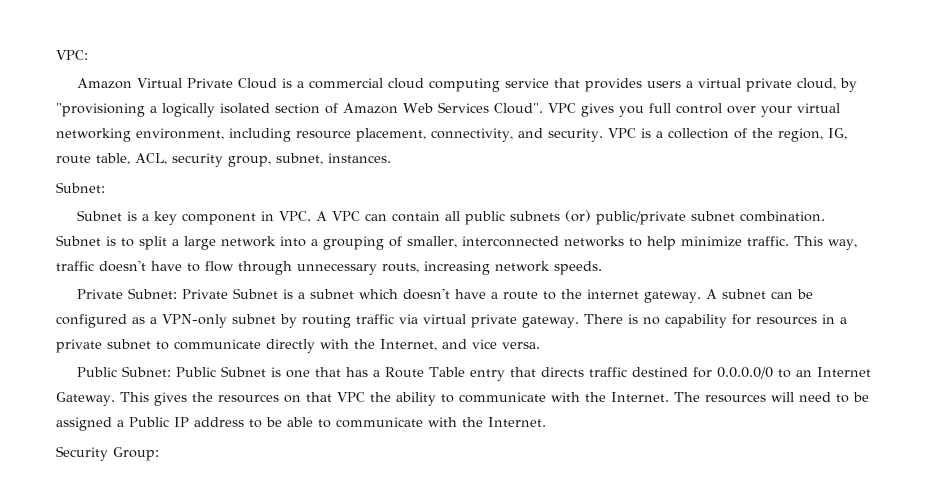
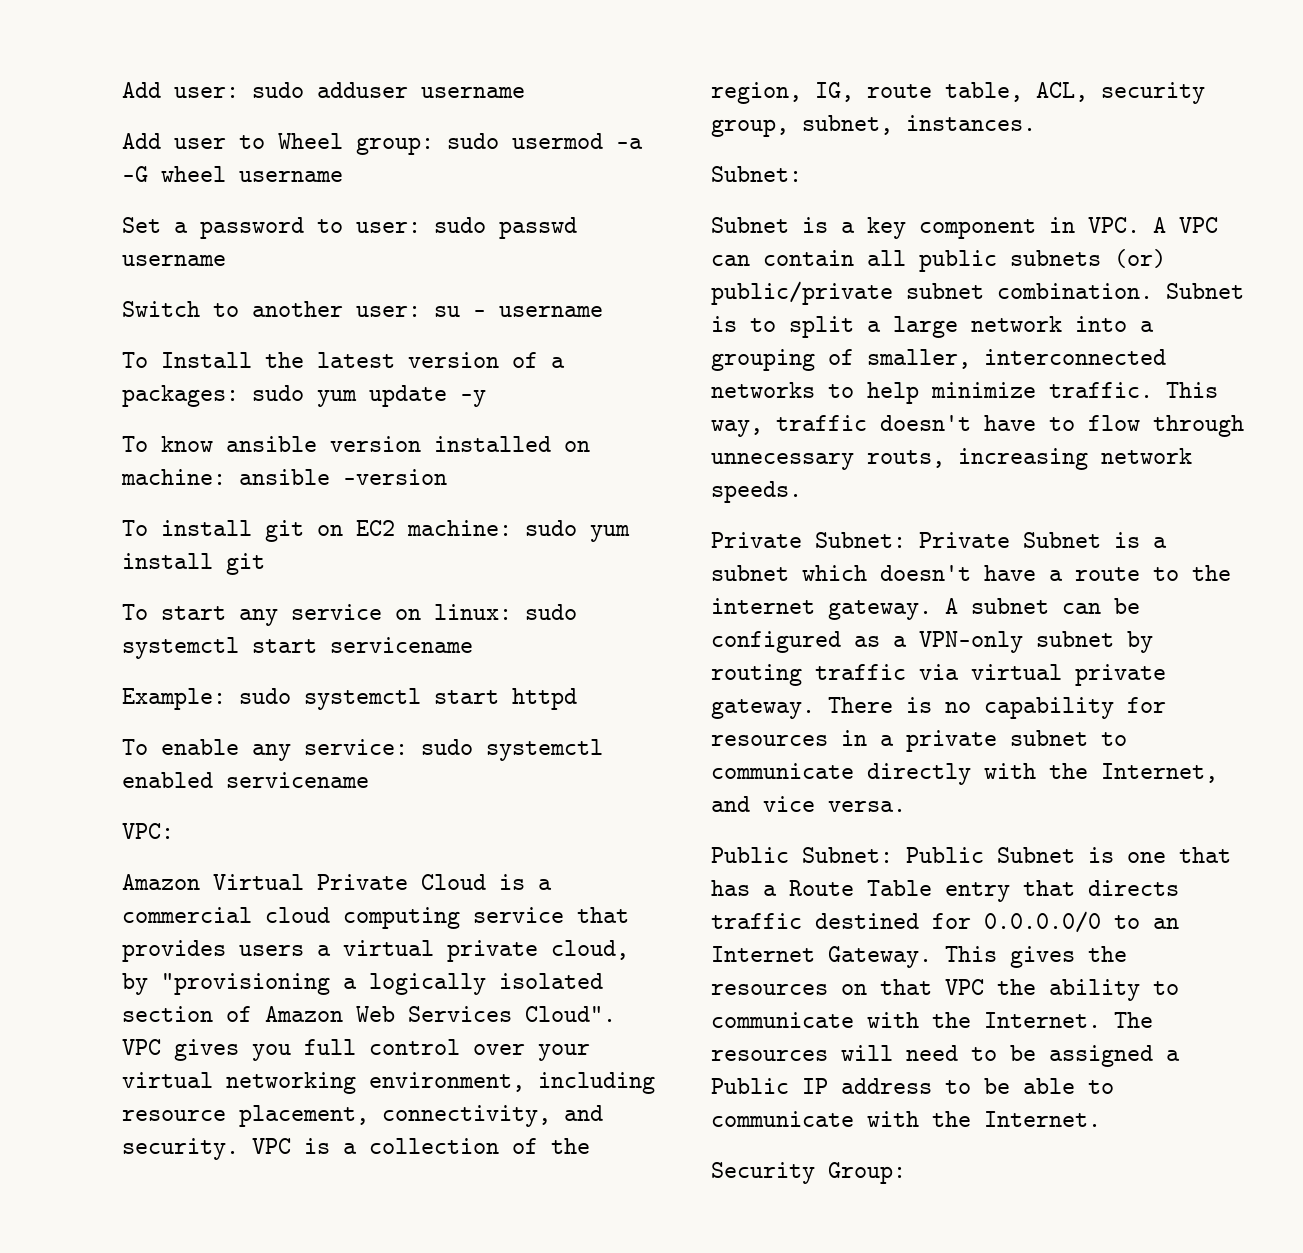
+ Add user: sudo adduser username
+ Add user to Wheel group: sudo usermod -a -G wheel username
+ Set a password to user: sudo passwd username
+ Switch to another user: su – username
+ To Install the latest version of a packages: sudo yum update -y
+ To know ansible version installed on machine: ansible –version
+ To install git on EC2 machine: sudo yum install git
+ To start any service on linux: sudo systemctl start servicename
+ Example: sudo systemctl start httpd
+ To enable any service: sudo systemctl enabled servicename

